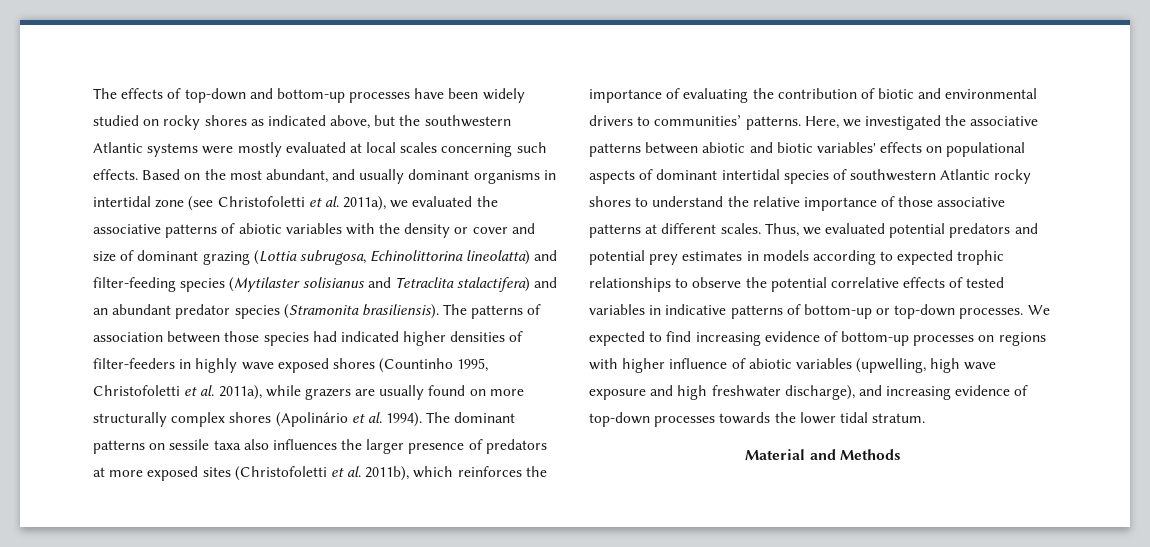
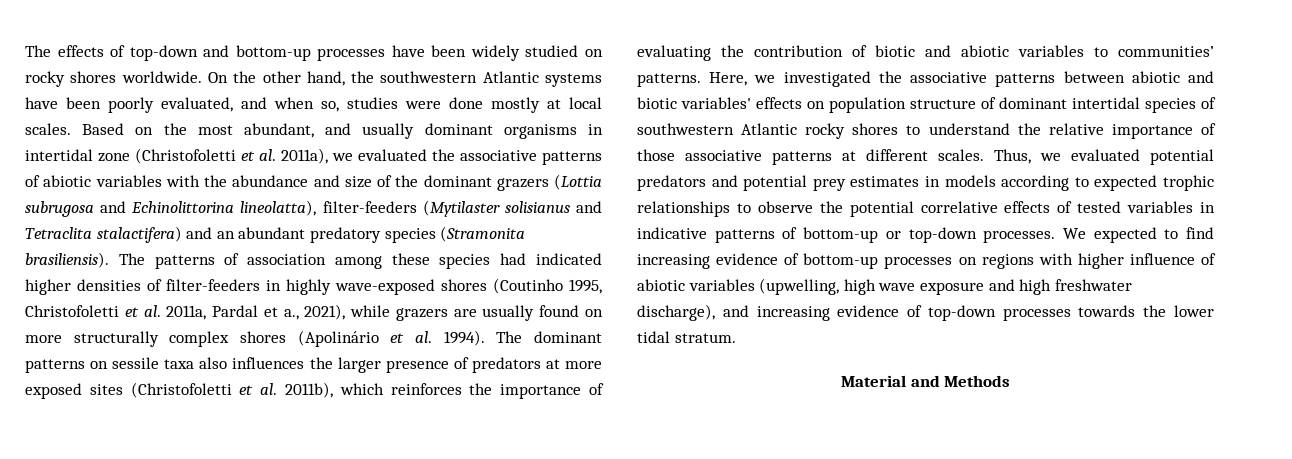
- The effects of top-down and bottom-up processes have been widely studied on rocky shores as indicated above, but the southwestern Atlantic systems were mostly evaluated at local scales concerning such effects.
+ The effects of top-down and bottom-up processes have been widely studied on rocky shores worldwide. On the other hand, the southwestern Atlantic systems have been poorly evaluated, and when so, studies were done mostly at local scales.
- Based on the most abundant, and usually dominant organisms in intertidal zone (see Christofoletti et al. 2011a), we evaluated the associative patterns of abiotic variables with the density or cover and size of dominant grazing (Lottia subrugosa, Echinolittorina lineolatta) and filter-feeding species (Mytilaster solisianus and Tetraclita stalactifera) and an abundant predator species (Stramonita brasiliensis).
+ Based on the most abundant, and usually dominant organisms in intertidal zone (Christofoletti et al. 2011a), we evaluated the associative patterns of abiotic variables with the abundance and size of the dominant grazers (Lottia subrugosa and Echinolittorina lineolatta), filter-feeders (Mytilaster solisianus and Tetraclita stalactifera) and an abundant predatory species (Stramonita brasiliensis).
- The patterns of association between those species had indicated higher densities of filter-feeders in highly wave exposed shores (Countinho 1995, Christofoletti et al. 2011a), while grazers are usually found on more structurally complex shores (Apolinário et al. 1994).
+ The patterns of association among these species had indicated higher densities of filter-feeders in highly wave-exposed shores (Coutinho 1995, Christofoletti et al. 2011a, Pardal et a., 2021), while grazers are usually found on more structurally complex shores (Apolinário et al. 1994).
- The dominant patterns on sessile taxa also influences the larger presence of predators at more exposed sites (Christofoletti et al. 2011b), which reinforces the importance of evaluating the contribution of biotic and environmental drivers to communities’ patterns.
+ The dominant patterns on sessile taxa also influences the larger presence of predators at more exposed sites (Christofoletti et al. 2011b), which reinforces the importance of evaluating the contribution of biotic and abiotic variables to communities’ patterns.
- Here, we investigated the associative patterns between abiotic and biotic variables' effects on populational aspects of dominant intertidal species of southwestern Atlantic rocky shores to understand the relative importance of those associative patterns at different scales.
+ Here, we investigated the associative patterns between abiotic and biotic variables' effects on population structure of dominant intertidal species of southwestern Atlantic rocky shores to understand the relative importance of those associative patterns at different scales.

